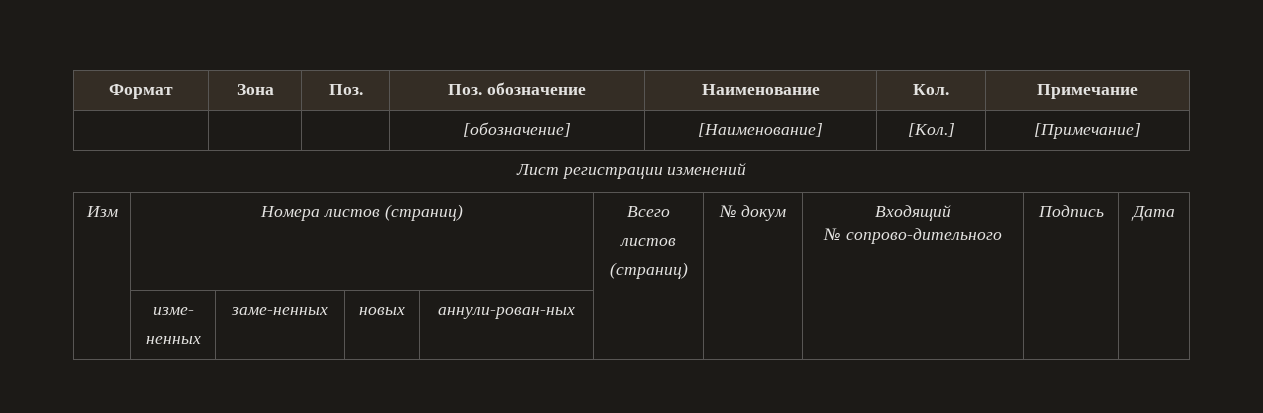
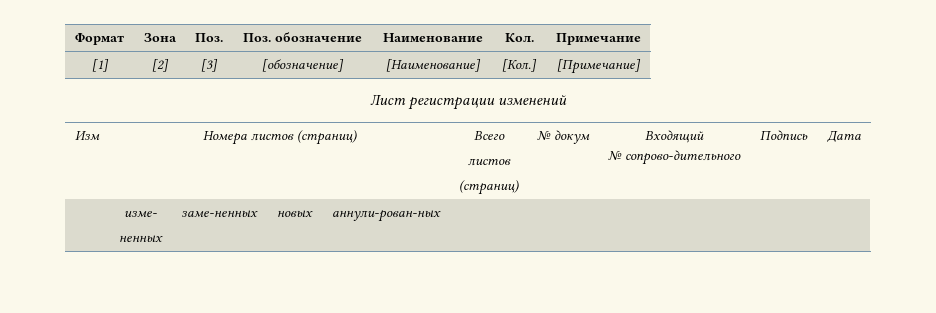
- | | | [обозначение] | [Наименование] | [Кол.] | [Примечание]
+ [1] | [2] | [3] | [обозначение] | [Наименование] | [Кол.] | [Примечание]

